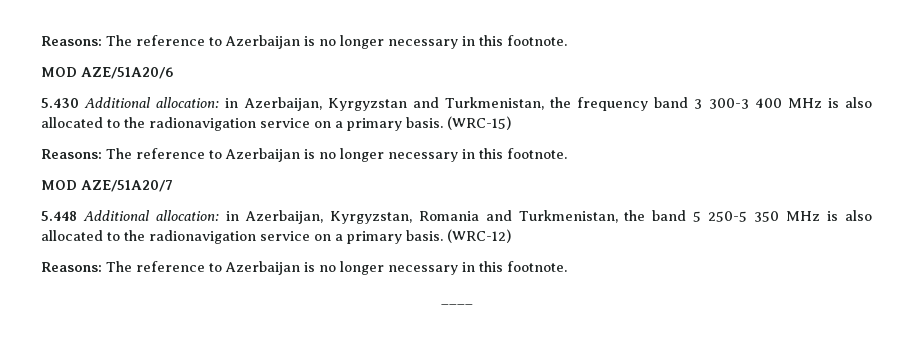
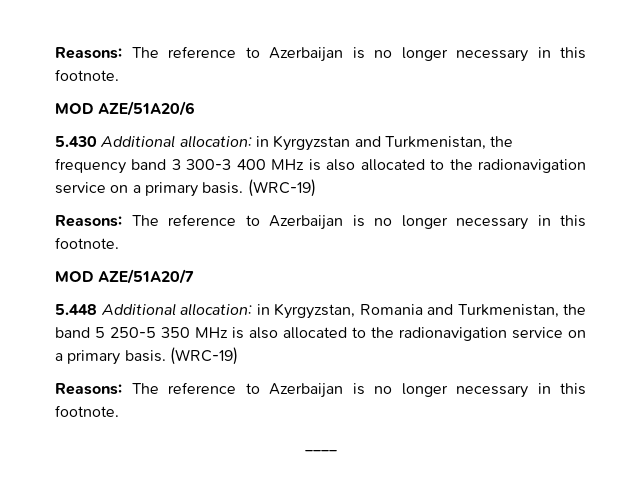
- 5.430 Additional allocation: in Azerbaijan, Kyrgyzstan and Turkmenistan, the frequency band 3 300-3 400 MHz is also allocated to the radionavigation service on a primary basis. (WRC-15)
+ 5.430 Additional allocation: in Kyrgyzstan and Turkmenistan, the frequency band 3 300-3 400 MHz is also allocated to the radionavigation service on a primary basis. (WRC-19)
- 5.448 Additional allocation: in Azerbaijan, Kyrgyzstan, Romania and Turkmenistan, the band 5 250-5 350 MHz is also allocated to the radionavigation service on a primary basis. (WRC-12)
+ 5.448 Additional allocation: in Kyrgyzstan, Romania and Turkmenistan, the band 5 250-5 350 MHz is also allocated to the radionavigation service on a primary basis. (WRC-19)

